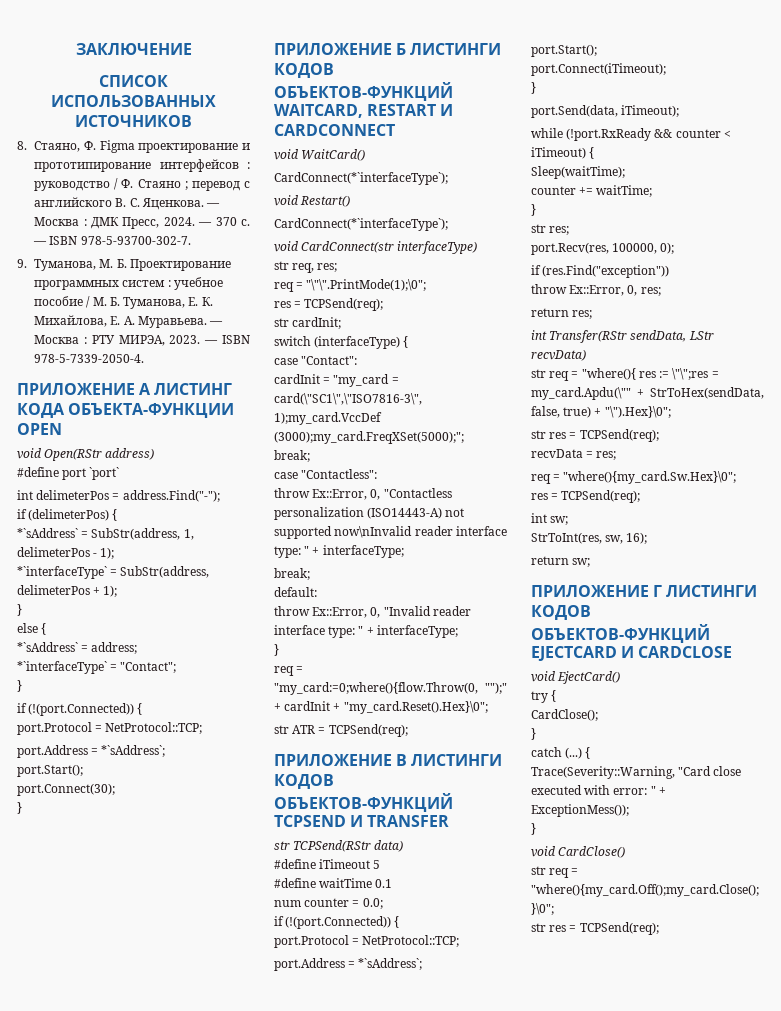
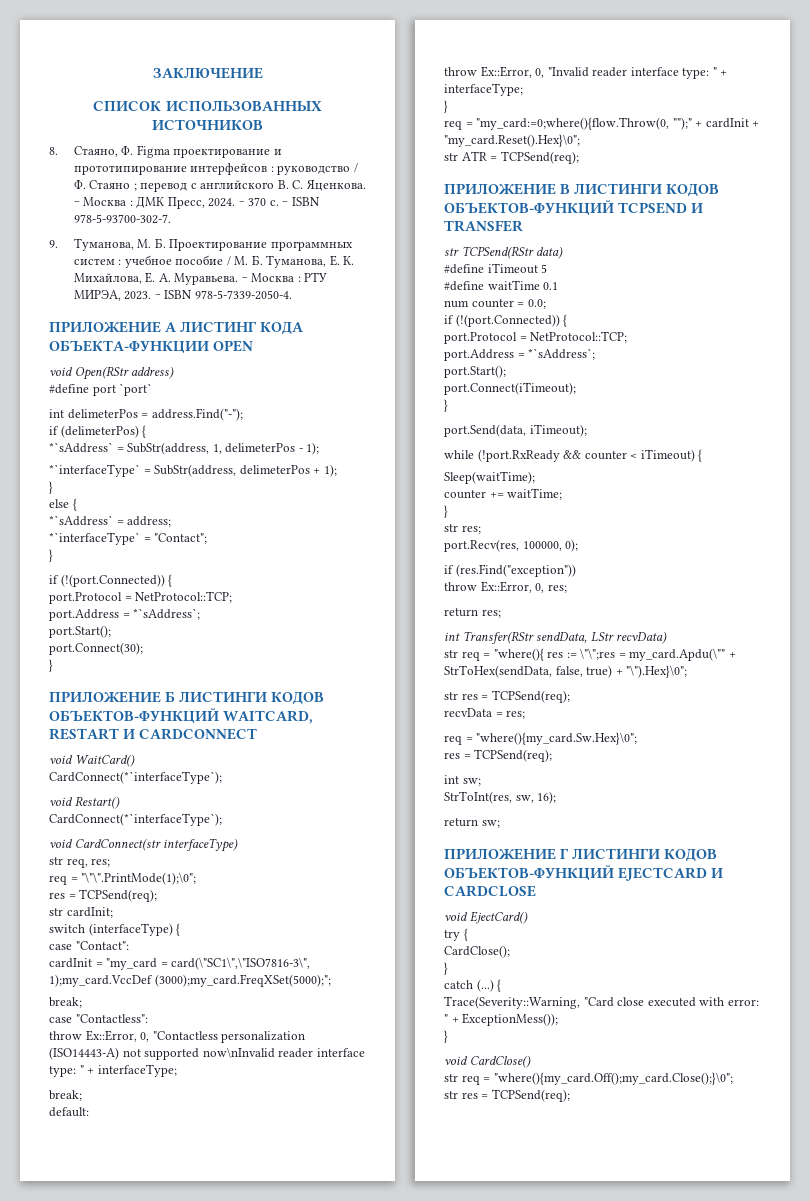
- — Москва : ДМК Пресс, 2024.
+ ‒ Москва : ДМК Пресс, 2024.
- — 370 с.
+ ‒ 370 с.
- — ISBN 978-5-93700-302-7.
+ ‒ ISBN 978-5-93700-302-7.
- — Москва : РТУ МИРЭА, 2023.
+ ‒ Москва : РТУ МИРЭА, 2023.
- — ISBN 978-5-7339-2050-4.
+ ‒ ISBN 978-5-7339-2050-4.

